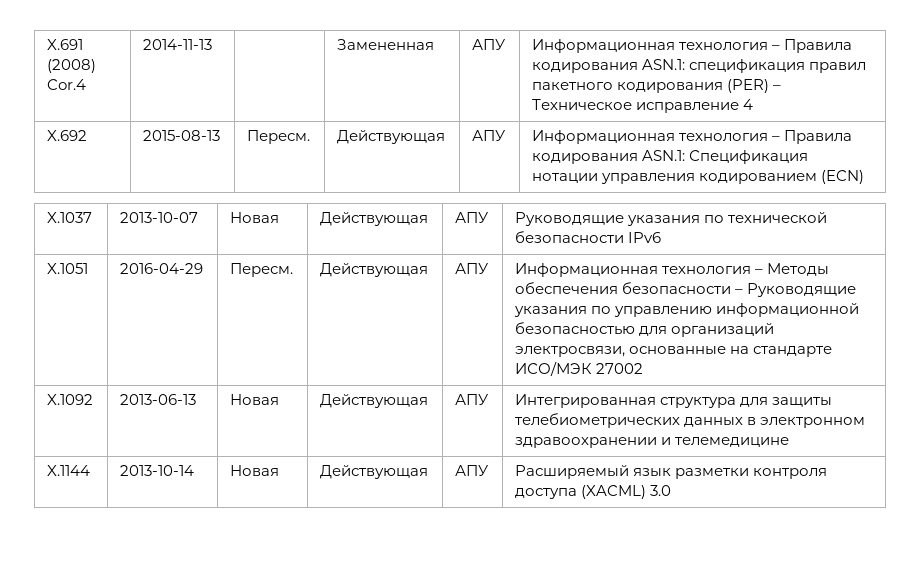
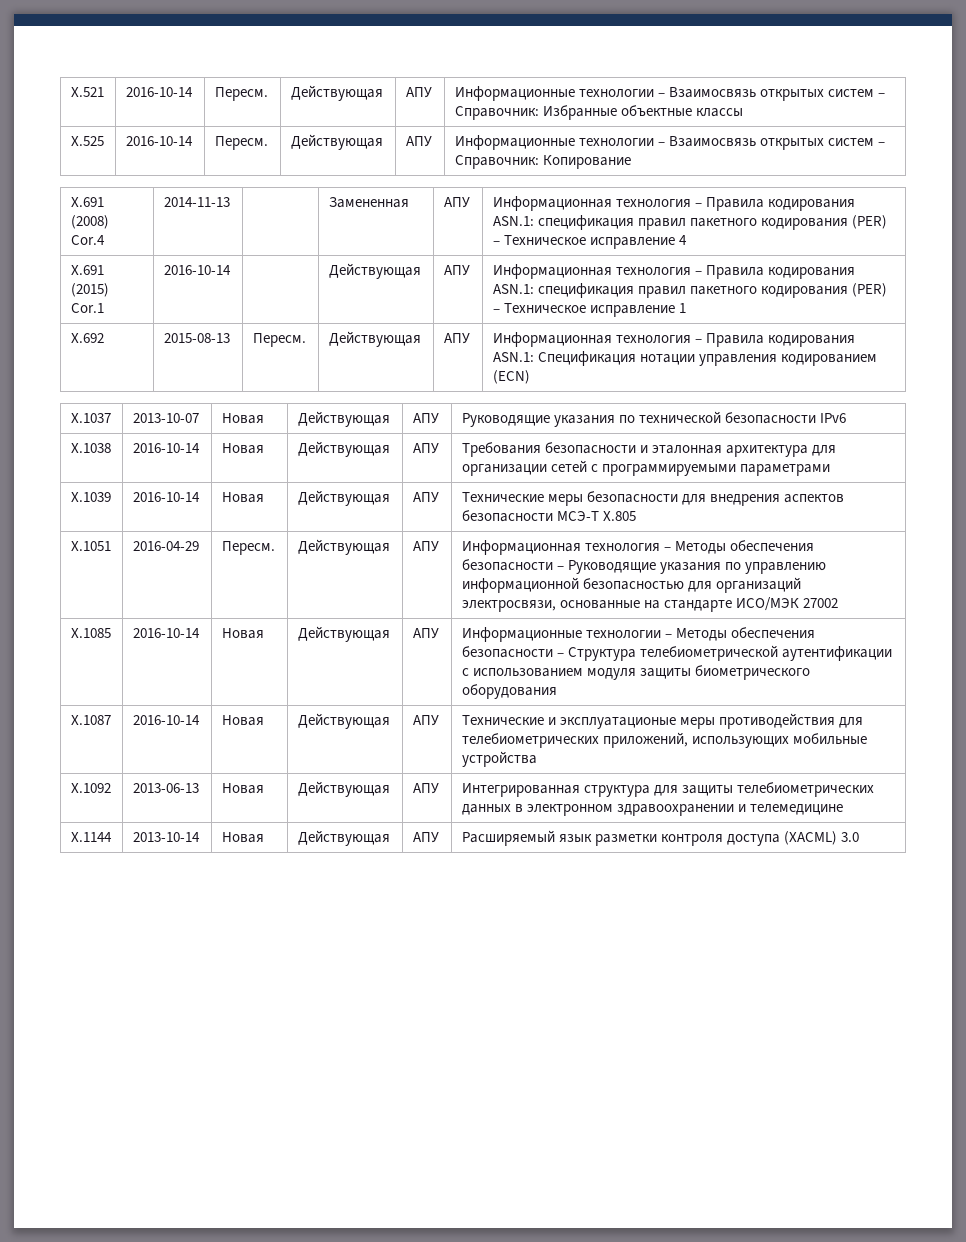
+ X.521 | 2016-10-14 | Пересм. | Действующая | АПУ | Информационные технологии – Взаимосвязь открытых систем – Справочник: Избранные объектные классы
+ X.525 | 2016-10-14 | Пересм. | Действующая | АПУ | Информационные технологии – Взаимосвязь открытых систем – Справочник: Копирование
+ X.691 (2015) Cor.1 | 2016-10-14 | | Действующая | АПУ | Информационная технология – Правила кодирования ASN.1: спецификация правил пакетного кодирования (PER) – Техническое исправление 1
+ X.1038 | 2016-10-14 | Новая | Действующая | АПУ | Требования безопасности и эталонная архитектура для организации сетей с программируемыми параметрами
+ X.1039 | 2016-10-14 | Новая | Действующая | АПУ | Технические меры безопасности для внедрения аспектов безопасности МСЭ-T X.805
+ X.1085 | 2016-10-14 | Новая | Действующая | АПУ | Информационные технологии – Методы обеспечения безопасности – Структура телебиометрической аутентификации с использованием модуля защиты биометрического оборудования
+ X.1087 | 2016-10-14 | Новая | Действующая | АПУ | Технические и эксплуатационые меры противодействия для телебиометрических приложений, использующих мобильные устройства

